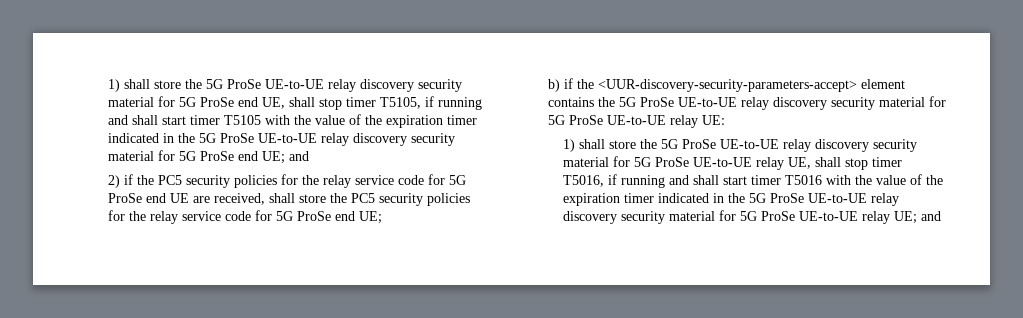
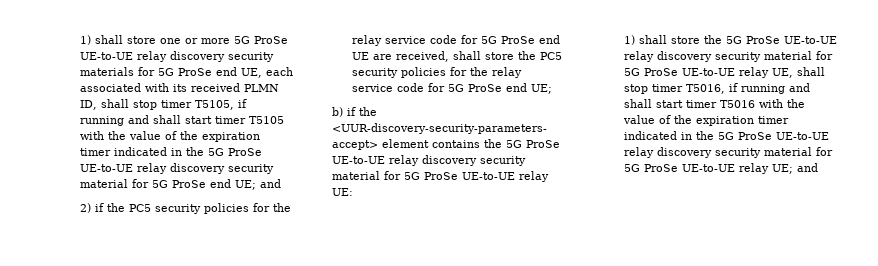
- 1) shall store the 5G ProSe UE-to-UE relay discovery security material for 5G ProSe end UE, shall stop timer T5105, if running and shall start timer T5105 with the value of the expiration timer indicated in the 5G ProSe UE-to-UE relay discovery security material for 5G ProSe end UE; and
+ 1) shall store one or more 5G ProSe UE-to-UE relay discovery security materials for 5G ProSe end UE, each associated with its received PLMN ID, shall stop timer T5105, if running and shall start timer T5105 with the value of the expiration timer indicated in the 5G ProSe UE-to-UE relay discovery security material for 5G ProSe end UE; and

